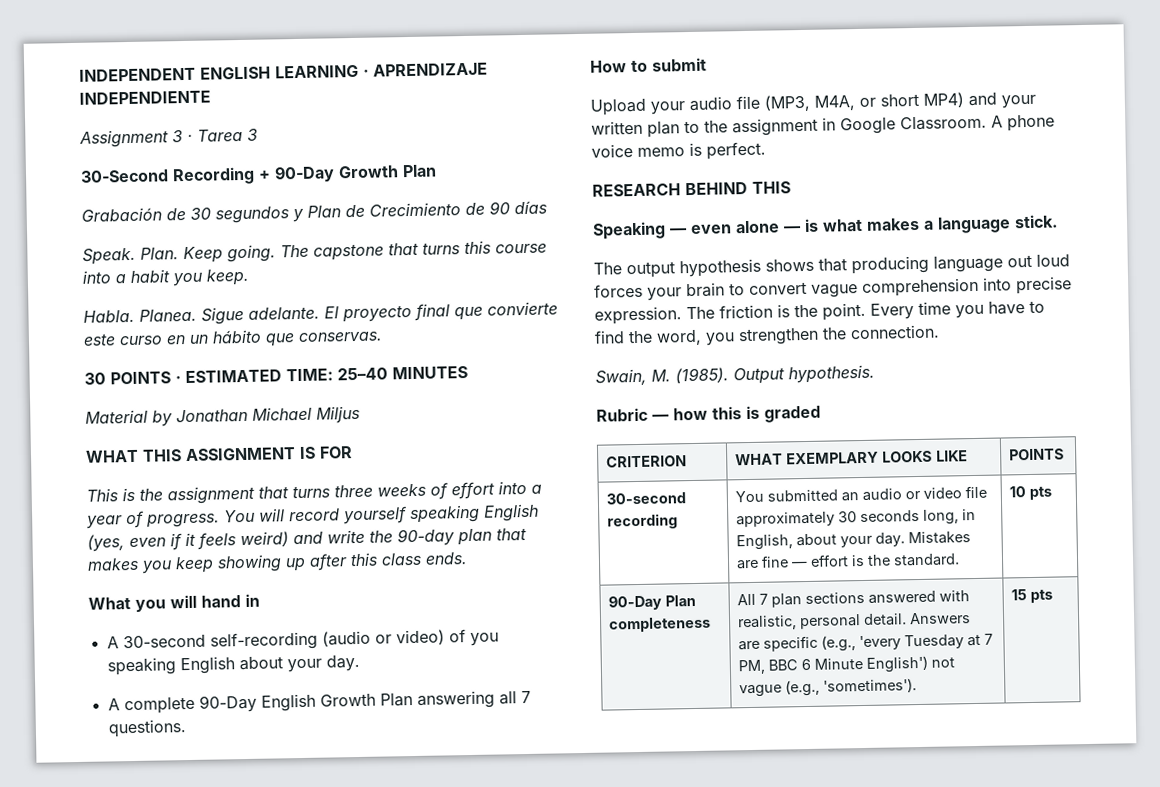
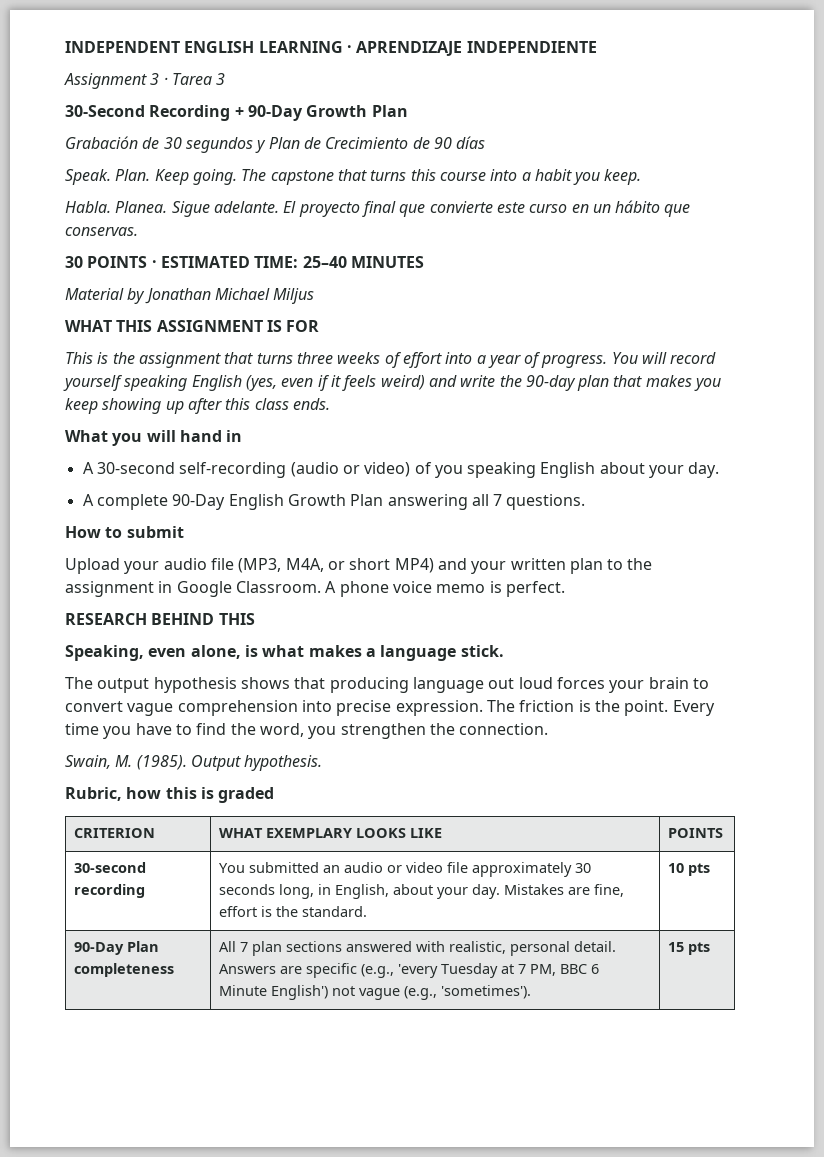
- Speaking — even alone — is what makes a language stick.
+ Speaking, even alone, is what makes a language stick.
- Rubric — how this is graded
+ Rubric, how this is graded
- 30-second recording | You submitted an audio or video file approximately 30 seconds long, in English, about your day. Mistakes are fine — effort is the standard. | 10 pts
+ 30-second recording | You submitted an audio or video file approximately 30 seconds long, in English, about your day. Mistakes are fine, effort is the standard. | 10 pts

